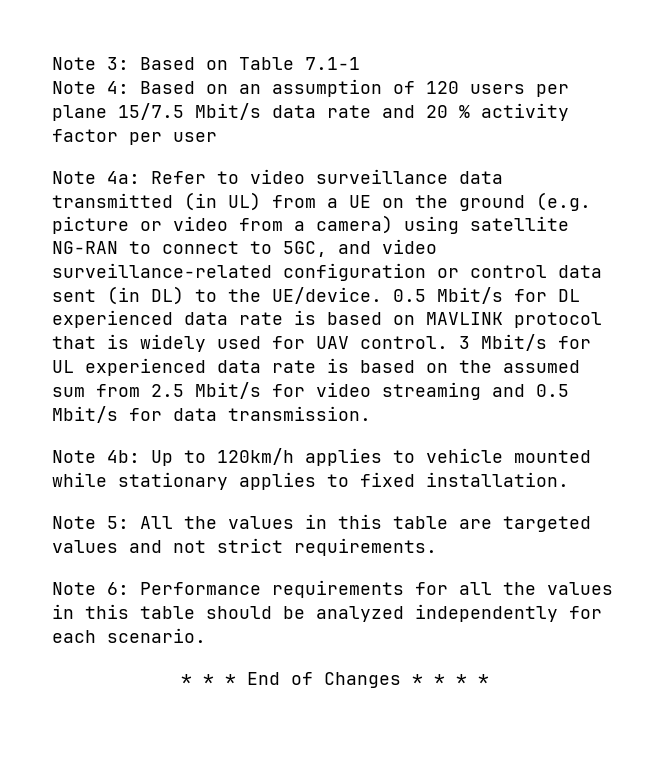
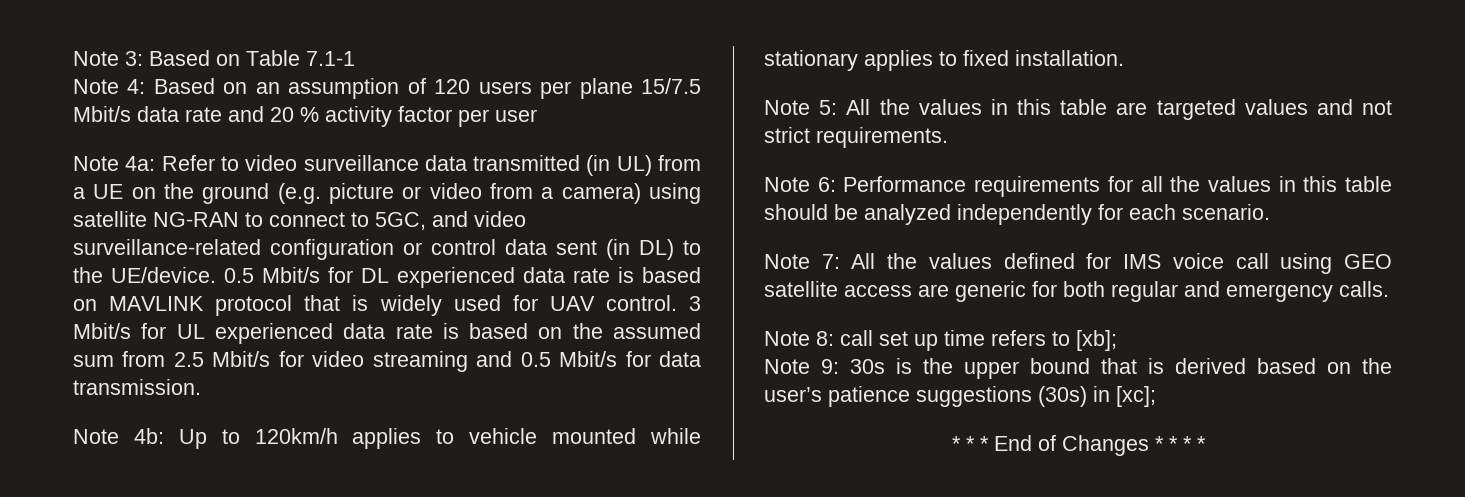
+ Note 7: All the values defined for IMS voice call using GEO satellite access are generic for both regular and emergency calls.
+ Note 8: call set up time refers to [xb];
+ Note 9: 30s is the upper bound that is derived based on the user’s patience suggestions (30s) in [xc];

